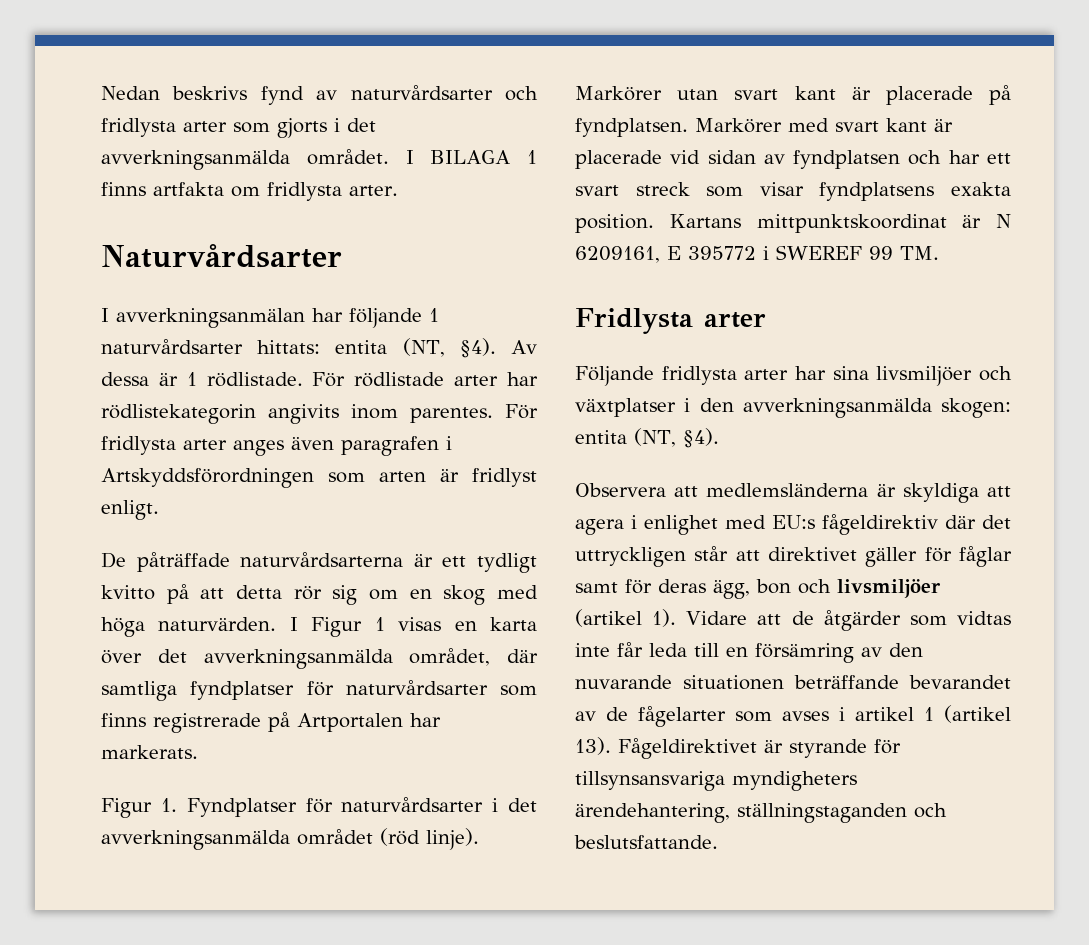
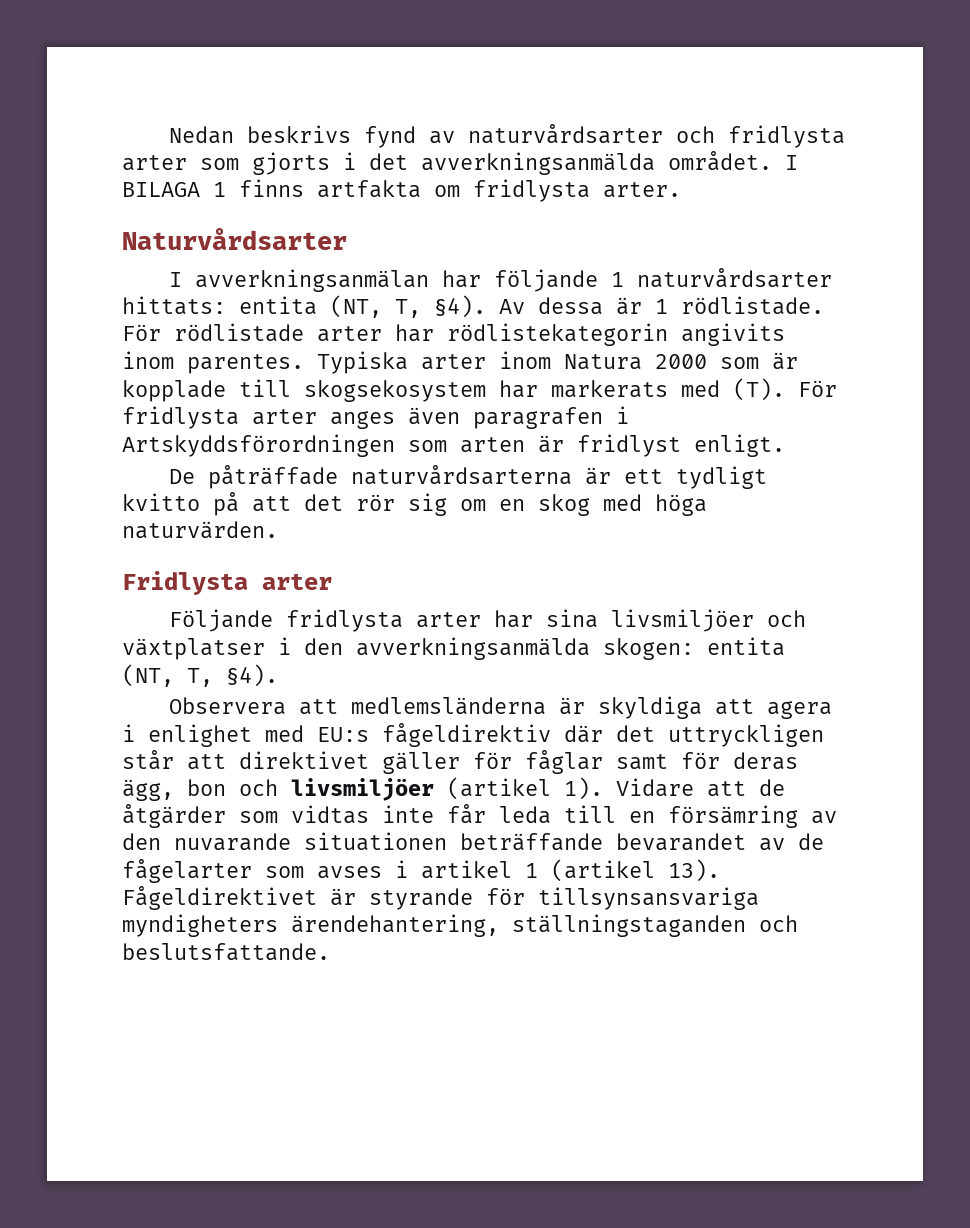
- I avverkningsanmälan har följande 1 naturvårdsarter hittats: entita (NT, §4).
+ I avverkningsanmälan har följande 1 naturvårdsarter hittats: entita (NT, T, §4).
- För fridlysta arter anges även paragrafen i Artskyddsförordningen som arten är fridlyst enligt.
+ Typiska arter inom Natura 2000 som är kopplade till skogsekosystem har markerats med (T). För fridlysta arter anges även paragrafen i Artskyddsförordningen som arten är fridlyst enligt.
- De påträffade naturvårdsarterna är ett tydligt kvitto på att detta rör sig om en skog med höga naturvärden. I Figur 1 visas en karta över det avverkningsanmälda området, där samtliga fyndplatser för naturvårdsarter som finns registrerade på Artportalen har markerats.
- Figur 1. Fyndplatser för naturvårdsarter i det avverkningsanmälda området (röd linje). Markörer utan svart kant är placerade på fyndplatsen. Markörer med svart kant är placerade vid sidan av fyndplatsen och har ett svart streck som visar fyndplatsens exakta position. Kartans mittpunktskoordinat är N 6209161, E 395772 i SWEREF 99 TM.
+ De påträffade naturvårdsarterna är ett tydligt kvitto på att det rör sig om en skog med höga naturvärden.
- Följande fridlysta arter har sina livsmiljöer och växtplatser i den avverkningsanmälda skogen: entita (NT, §4).
+ Följande fridlysta arter har sina livsmiljöer och växtplatser i den avverkningsanmälda skogen: entita (NT, T, §4).

